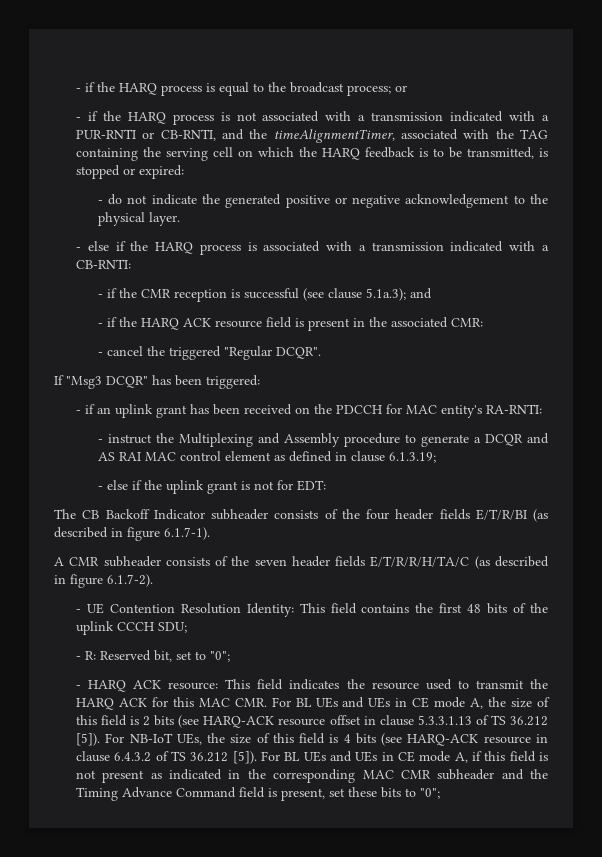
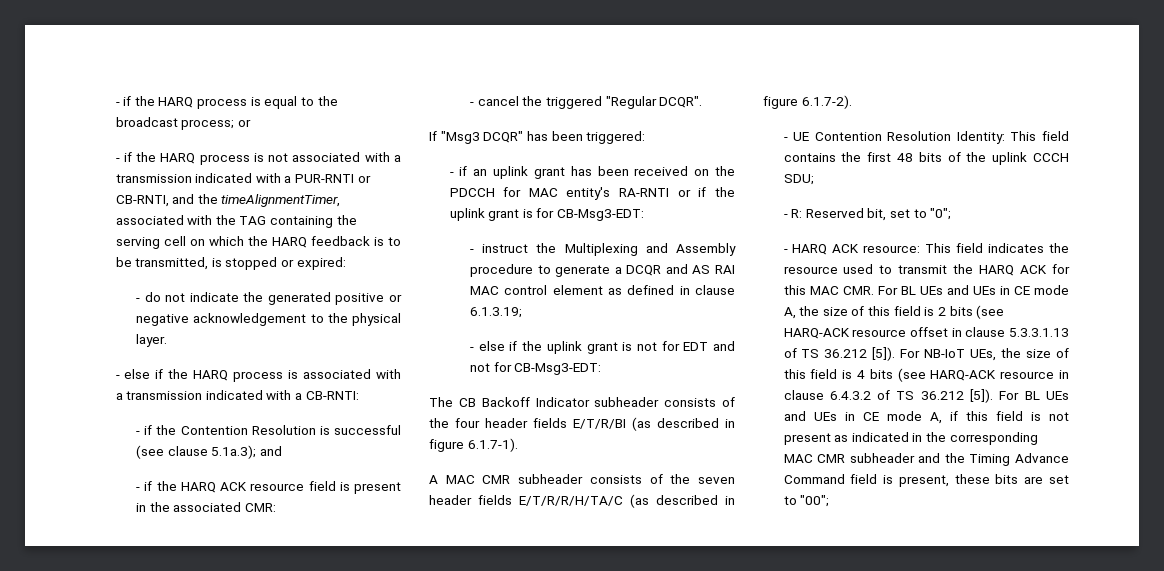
- - if the CMR reception is successful (see clause 5.1a.3); and
+ - if the Contention Resolution is successful (see clause 5.1a.3); and
- - if an uplink grant has been received on the PDCCH for MAC entity's RA-RNTI:
+ - if an uplink grant has been received on the PDCCH for MAC entity's RA-RNTI or if the uplink grant is for CB-Msg3-EDT:
- - else if the uplink grant is not for EDT:
+ - else if the uplink grant is not for EDT and not for CB-Msg3-EDT:
- A CMR subheader consists of the seven header fields E/T/R/R/H/TA/C (as described in figure 6.1.7-2).
+ A MAC CMR subheader consists of the seven header fields E/T/R/R/H/TA/C (as described in figure 6.1.7-2).
- For BL UEs and UEs in CE mode A, if this field is not present as indicated in the corresponding MAC CMR subheader and the Timing Advance Command field is present, set these bits to "0";
+ For BL UEs and UEs in CE mode A, if this field is not present as indicated in the corresponding MAC CMR subheader and the Timing Advance Command field is present, these bits are set to "00";

